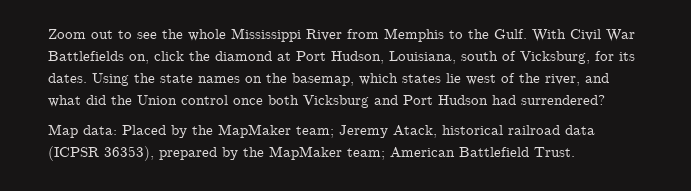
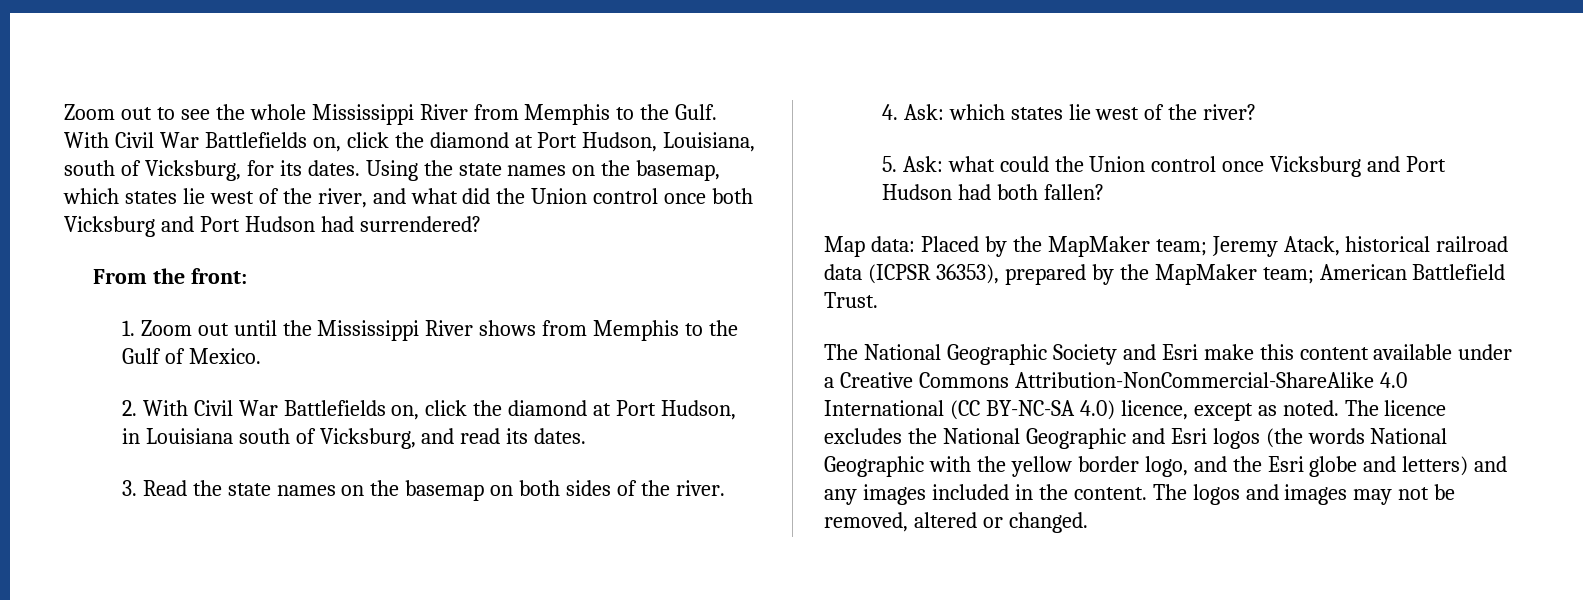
+ From the front:
+ 1. Zoom out until the Mississippi River shows from Memphis to the Gulf of Mexico.
+ 2. With Civil War Battlefields on, click the diamond at Port Hudson, in Louisiana south of Vicksburg, and read its dates.
+ 3. Read the state names on the basemap on both sides of the river.
+ 4. Ask: which states lie west of the river?
+ 5. Ask: what could the Union control once Vicksburg and Port Hudson had both fallen?
+ The National Geographic Society and Esri make this content available under a Creative Commons Attribution-NonCommercial-ShareAlike 4.0 International (CC BY-NC-SA 4.0) licence, except as noted. The licence excludes the National Geographic and Esri logos (the words National Geographic with the yellow border logo, and the Esri globe and letters) and any images included in the content. The logos and images may not be removed, altered or changed.

